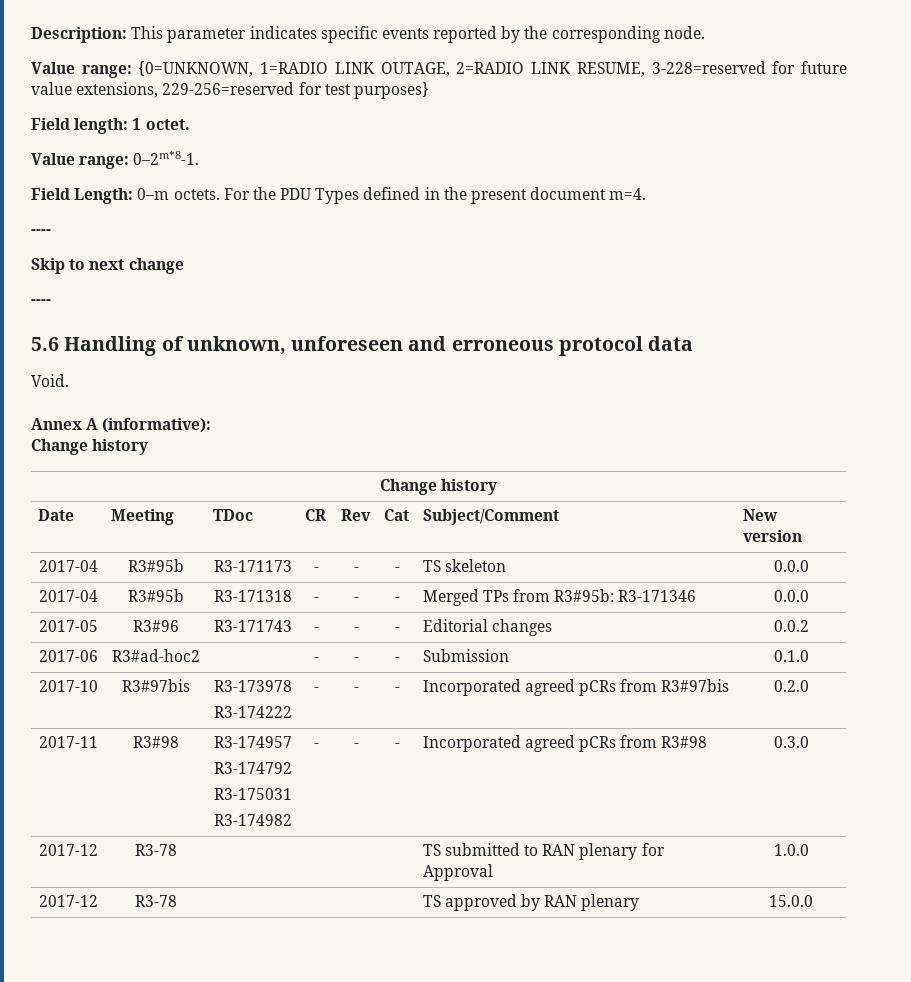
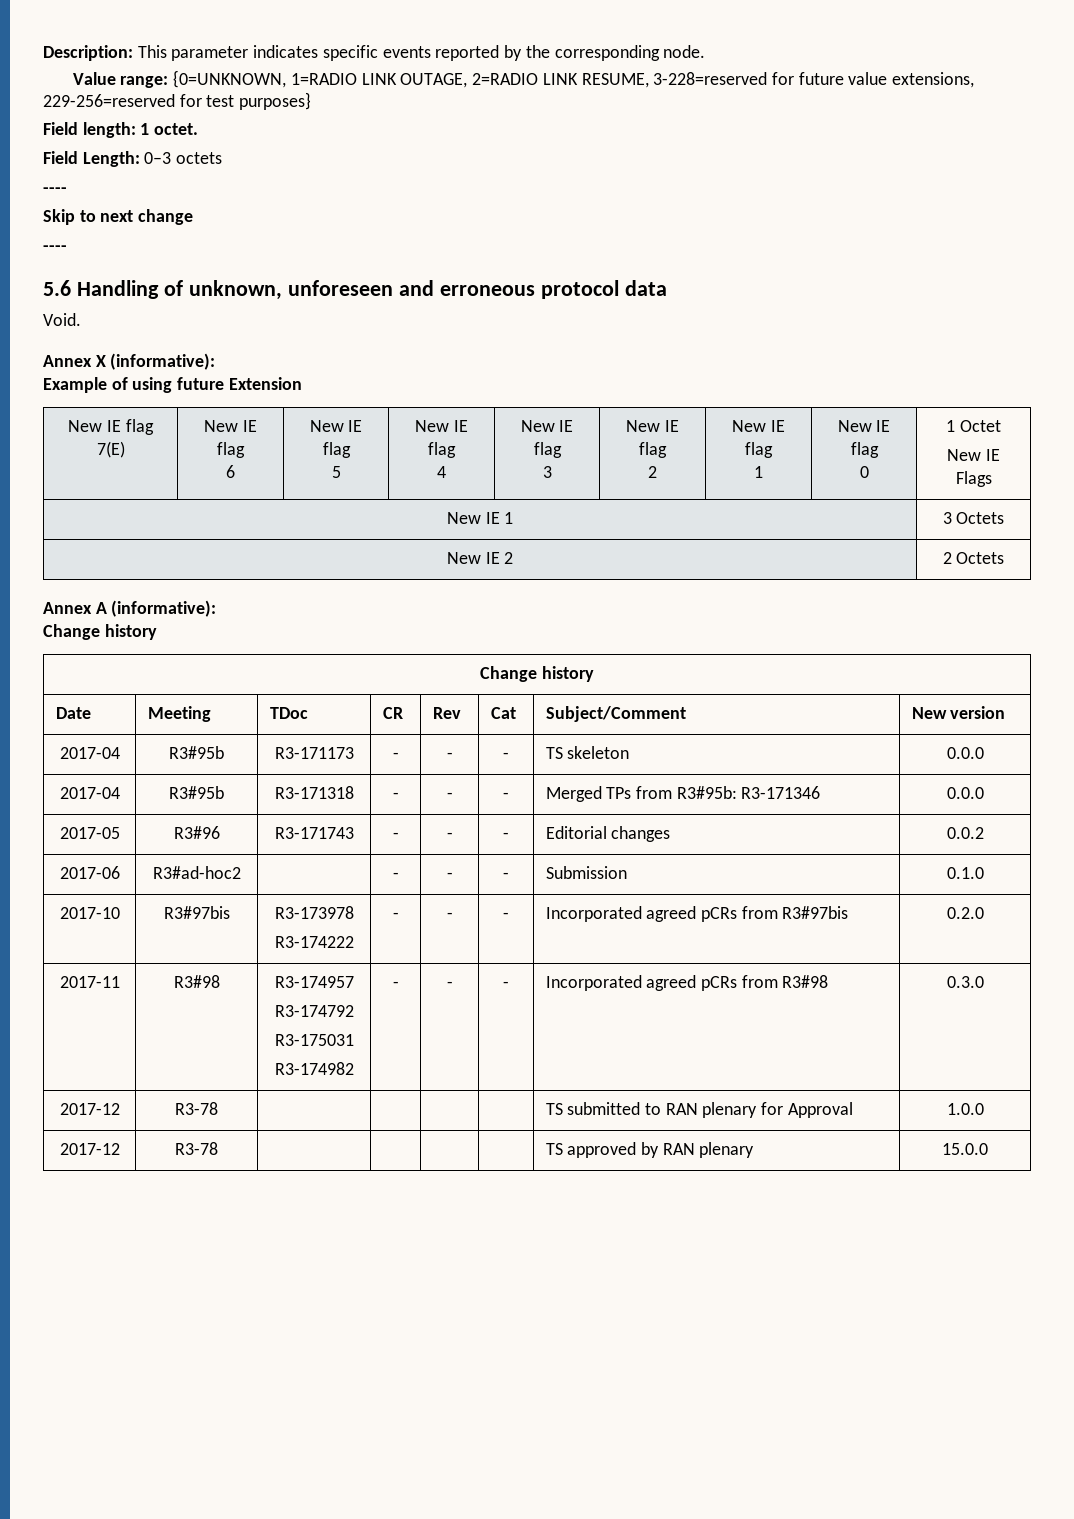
- Value range: 0–2m*8-1.
- Field Length: 0–m octets. For the PDU Types defined in the present document m=4.
+ Field Length: 0–3 octets
+ Annex X (informative):
+ Example of using future Extension
+ New IE flag 7(E) | New IE flag
+ 6 | New IE flag
+ 5 | New IE flag
+ 4 | New IE flag
+ 3 | New IE flag
+ 2 | New IE flag
+ 1 | New IE flag
+ 0 | 1 Octet
+ New IE Flags
+ New IE 1 | 3 Octets
+ New IE 2 | 2 Octets

